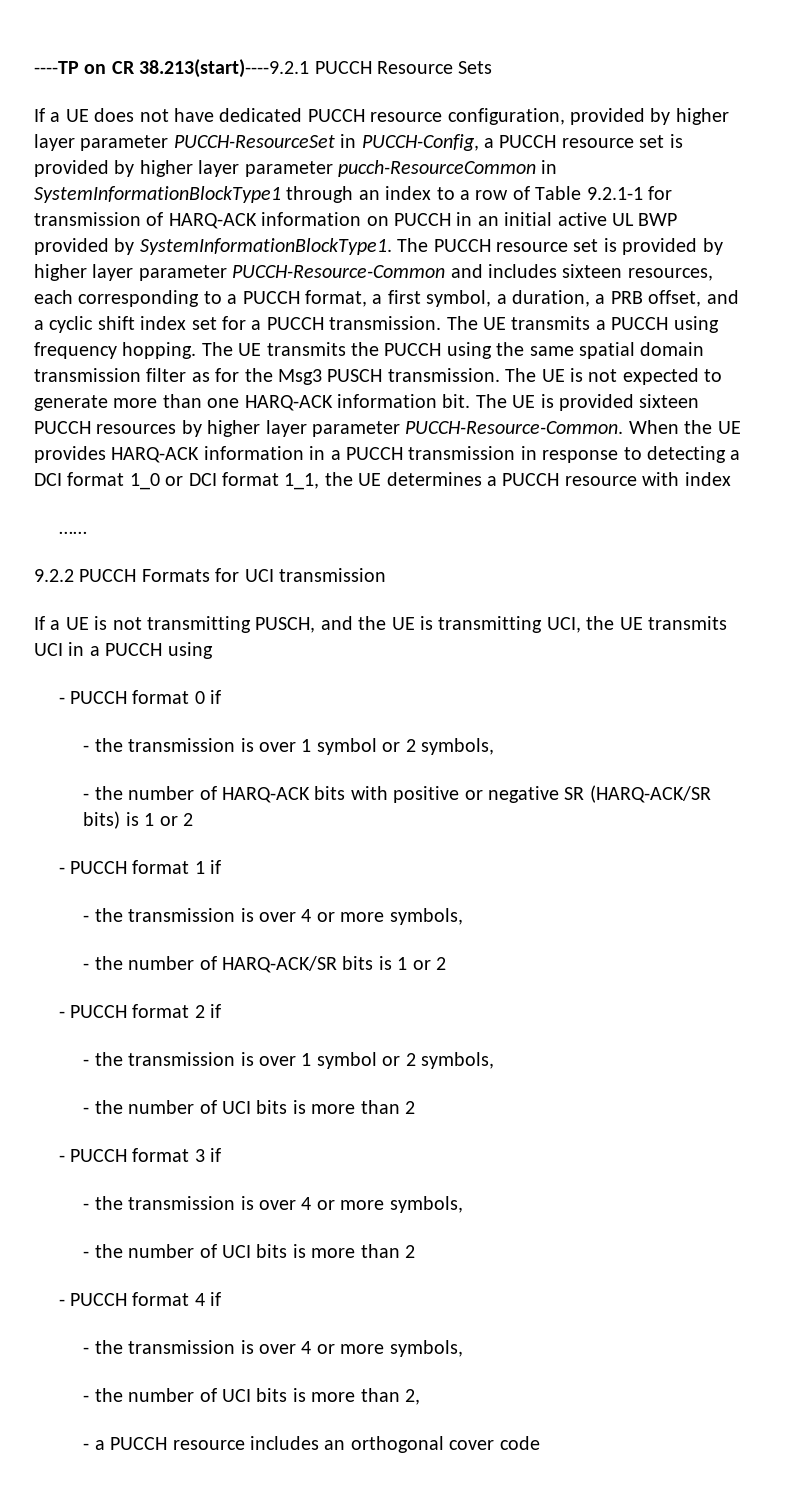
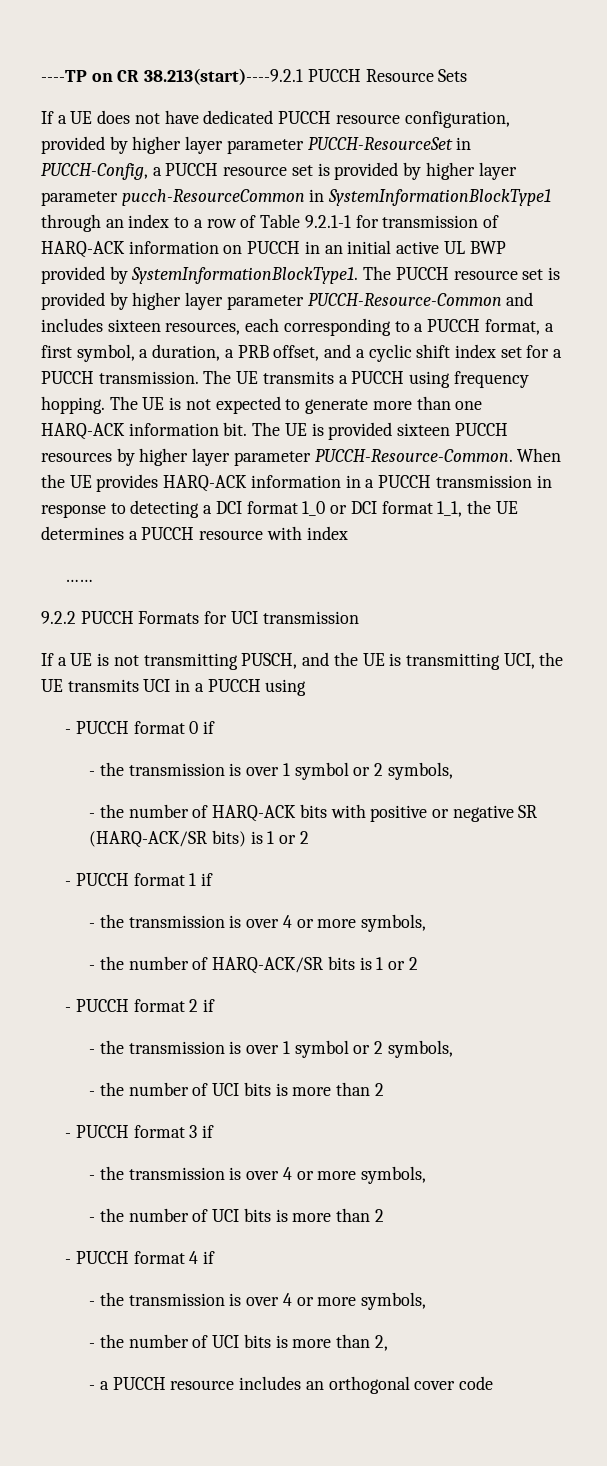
- The UE transmits the PUCCH using the same spatial domain transmission filter as for the Msg3 PUSCH transmission. The UE is not expected to generate more than one HARQ-ACK information bit.
+ The UE is not expected to generate more than one HARQ-ACK information bit.

